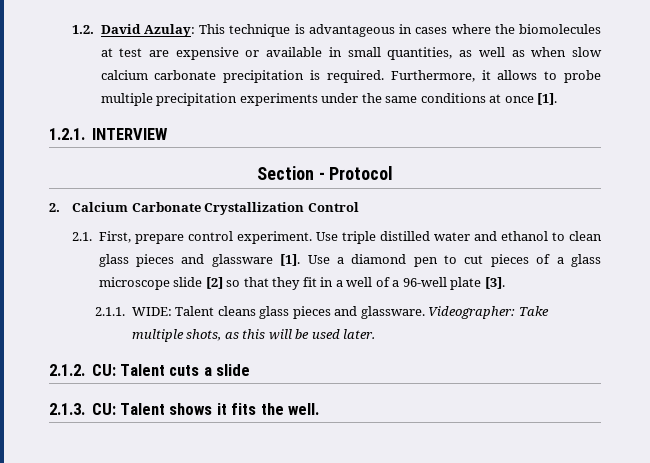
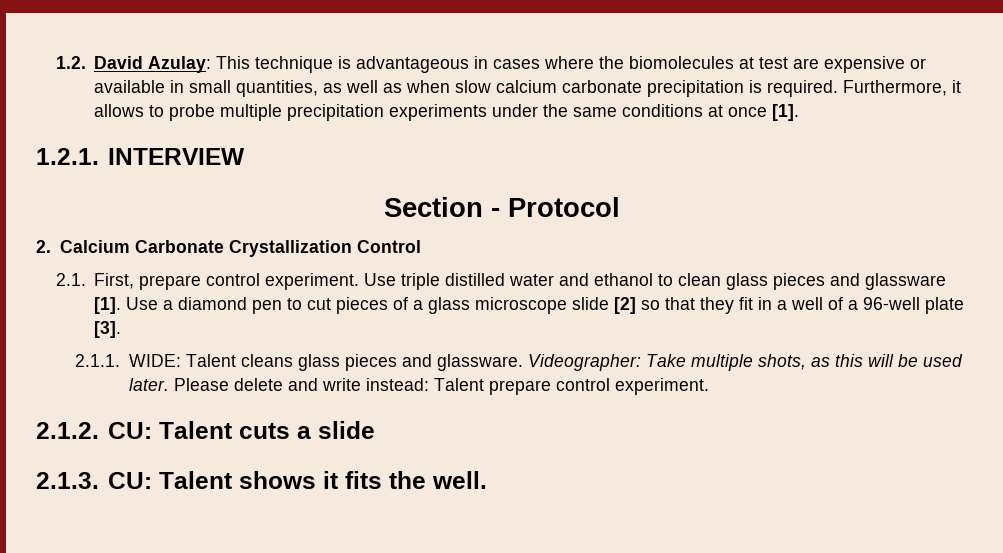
+ Please delete and write instead: Talent prepare control experiment.

